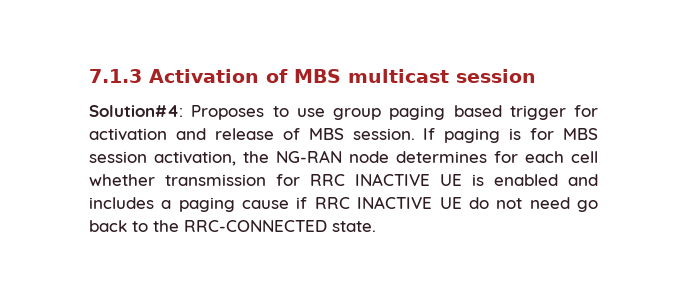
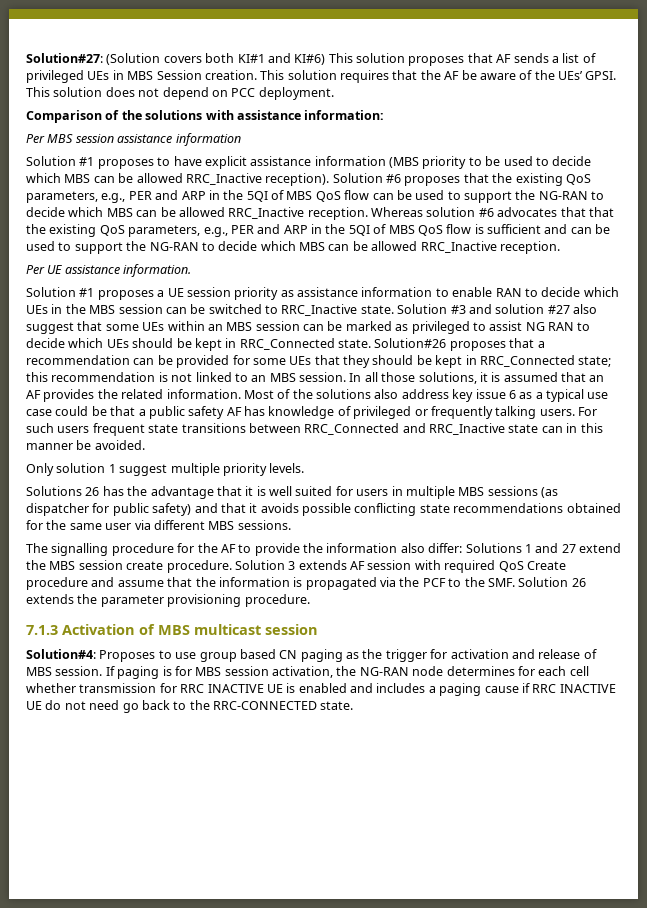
+ Solution#27: (Solution covers both KI#1 and KI#6) This solution proposes that AF sends a list of privileged UEs in MBS Session creation. This solution requires that the AF be aware of the UEs’ GPSI. This solution does not depend on PCC deployment.
+ Comparison of the solutions with assistance information:
+ Per MBS session assistance information
+ Solution #1 proposes to have explicit assistance information (MBS priority to be used to decide which MBS can be allowed RRC_Inactive reception). Solution #6 proposes that the existing QoS parameters, e.g., PER and ARP in the 5QI of MBS QoS flow can be used to support the NG-RAN to decide which MBS can be allowed RRC_Inactive reception. Whereas solution #6 advocates that that the existing QoS parameters, e.g., PER and ARP in the 5QI of MBS QoS flow is sufficient and can be used to support the NG-RAN to decide which MBS can be allowed RRC_Inactive reception.
+ Per UE assistance information.
+ Solution #1 proposes a UE session priority as assistance information to enable RAN to decide which UEs in the MBS session can be switched to RRC_Inactive state. Solution #3 and solution #27 also suggest that some UEs within an MBS session can be marked as privileged to assist NG RAN to decide which UEs should be kept in RRC_Connected state. Solution#26 proposes that a recommendation can be provided for some UEs that they should be kept in RRC_Connected state; this recommendation is not linked to an MBS session. In all those solutions, it is assumed that an AF provides the related information. Most of the solutions also address key issue 6 as a typical use case could be that a public safety AF has knowledge of privileged or frequently talking users. For such users frequent state transitions between RRC_Connected and RRC_Inactive state can in this manner be avoided.
+ Only solution 1 suggest multiple priority levels.
+ Solutions 26 has the advantage that it is well suited for users in multiple MBS sessions (as dispatcher for public safety) and that it avoids possible conflicting state recommendations obtained for the same user via different MBS sessions.
+ The signalling procedure for the AF to provide the information also differ: Solutions 1 and 27 extend the MBS session create procedure. Solution 3 extends AF session with required QoS Create procedure and assume that the information is propagated via the PCF to the SMF. Solution 26 extends the parameter provisioning procedure.
- Solution#4: Proposes to use group paging based trigger for activation and release of MBS session.
+ Solution#4: Proposes to use group based CN paging as the trigger for activation and release of MBS session.

